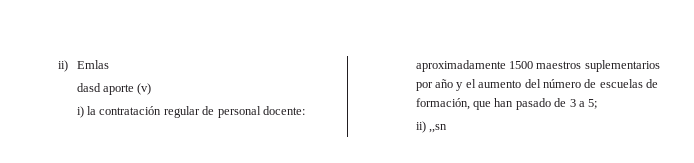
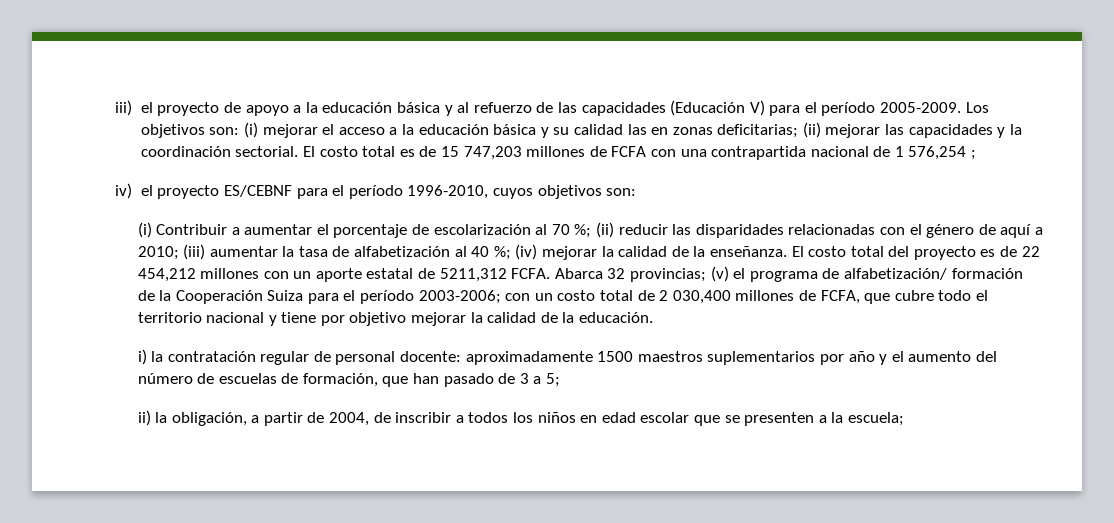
- ii) Emlas
- dasd aporte (v)
+ iii) el proyecto de apoyo a la educación básica y al refuerzo de las capacidades (Educación V) para el período 2005-2009. Los objetivos son: (i) mejorar el acceso a la educación básica y su calidad las en zonas deficitarias; (ii) mejorar las capacidades y la coordinación sectorial. El costo total es de 15 747,203 millones de FCFA con una contrapartida nacional de 1 576,254 ;
+ iv) el proyecto ES/CEBNF para el período 1996-2010, cuyos objetivos son:
+ (i) Contribuir a aumentar el porcentaje de escolarización al 70 %; (ii) reducir las disparidades relacionadas con el género de aquí a 2010; (iii) aumentar la tasa de alfabetización al 40 %; (iv) mejorar la calidad de la enseñanza. El costo total del proyecto es de 22 454,212 millones con un aporte estatal de 5211,312 FCFA. Abarca 32 provincias; (v) el programa de alfabetización/ formación de la Cooperación Suiza para el período 2003-2006; con un costo total de 2 030,400 millones de FCFA, que cubre todo el territorio nacional y tiene por objetivo mejorar la calidad de la educación.
- ii) ,,sn
+ ii) la obligación, a partir de 2004, de inscribir a todos los niños en edad escolar que se presenten a la escuela;

